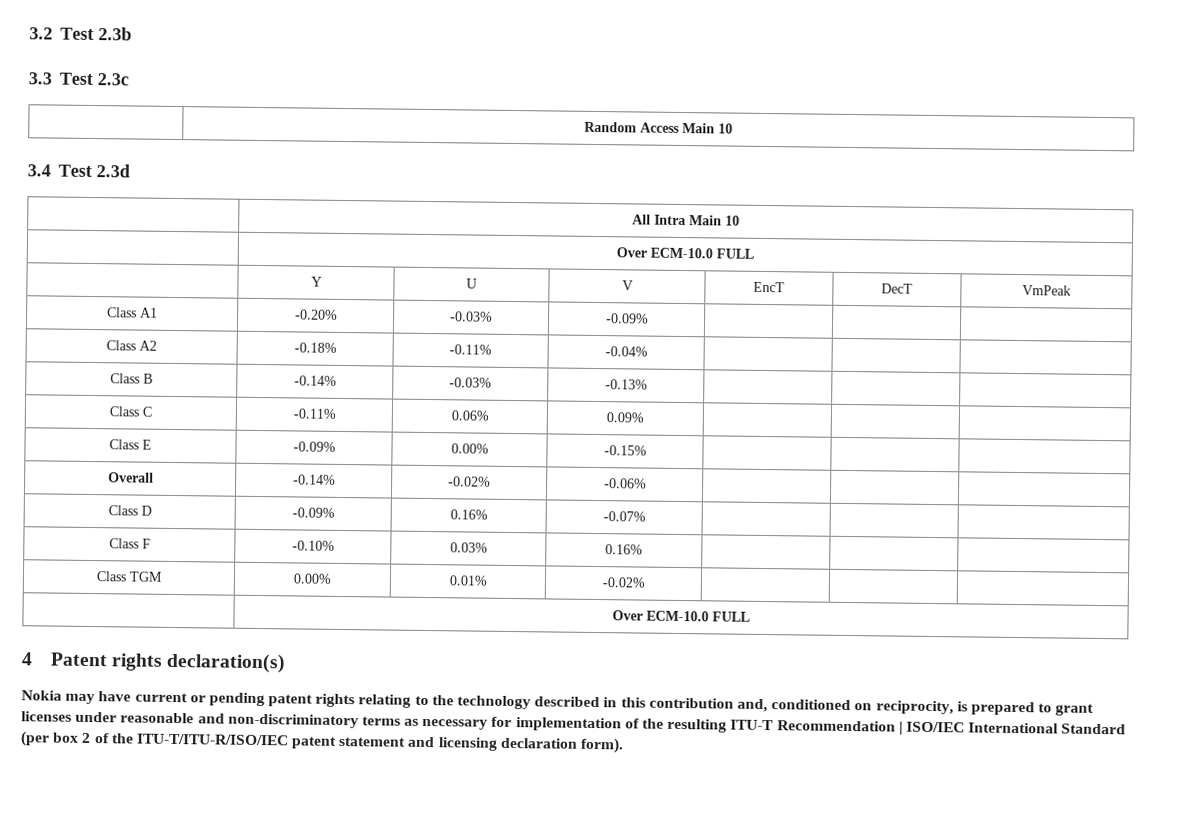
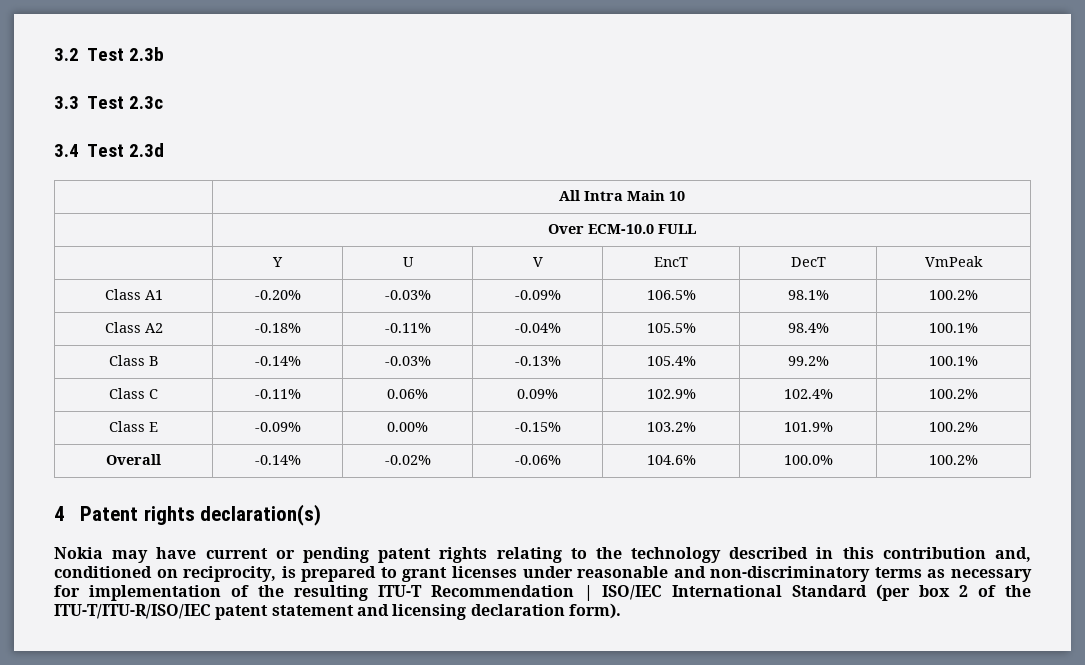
- | Random Access Main 10
- Class A1 | -0.20% | -0.03% | -0.09% | | |
+ Class A1 | -0.20% | -0.03% | -0.09% | 106.5% | 98.1% | 100.2%
- Class A2 | -0.18% | -0.11% | -0.04% | | |
+ Class A2 | -0.18% | -0.11% | -0.04% | 105.5% | 98.4% | 100.1%
- Class B | -0.14% | -0.03% | -0.13% | | |
+ Class B | -0.14% | -0.03% | -0.13% | 105.4% | 99.2% | 100.1%
- Class C | -0.11% | 0.06% | 0.09% | | |
+ Class C | -0.11% | 0.06% | 0.09% | 102.9% | 102.4% | 100.2%
- Class E | -0.09% | 0.00% | -0.15% | | |
+ Class E | -0.09% | 0.00% | -0.15% | 103.2% | 101.9% | 100.2%
- Overall | -0.14% | -0.02% | -0.06% | | |
- Class D | -0.09% | 0.16% | -0.07% | | |
- Class F | -0.10% | 0.03% | 0.16% | | |
- Class TGM | 0.00% | 0.01% | -0.02% | | |
- | Over ECM-10.0 FULL
+ Overall | -0.14% | -0.02% | -0.06% | 104.6% | 100.0% | 100.2%

